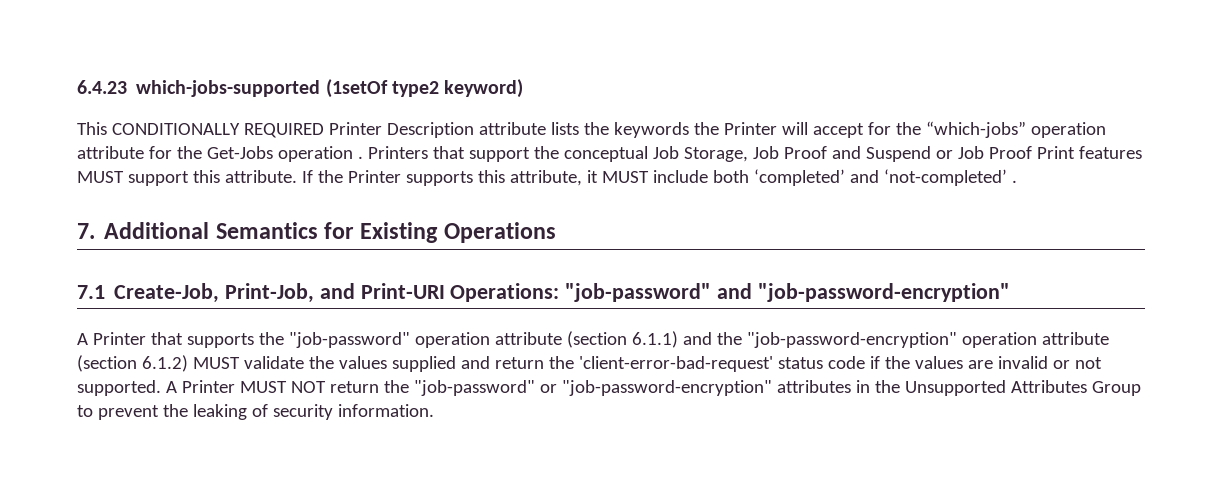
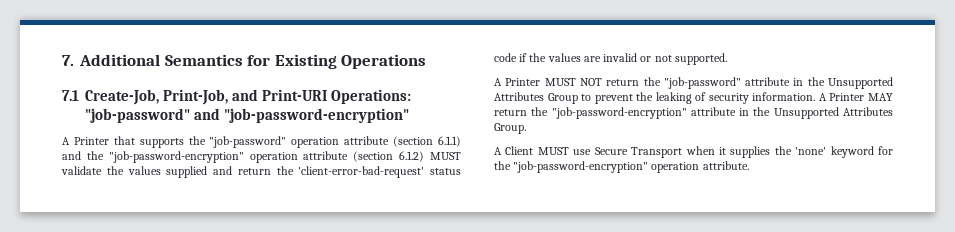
- 6.4.23 which-jobs-supported (1setOf type2 keyword)
- This CONDITIONALLY REQUIRED Printer Description attribute lists the keywords the Printer will accept for the “which-jobs” operation attribute for the Get-Jobs operation . Printers that support the conceptual Job Storage, Job Proof and Suspend or Job Proof Print features MUST support this attribute. If the Printer supports this attribute, it MUST include both ‘completed’ and ‘not-completed’ .
- A Printer that supports the "job-password" operation attribute (section 6.1.1) and the "job-password-encryption" operation attribute (section 6.1.2) MUST validate the values supplied and return the 'client-error-bad-request' status code if the values are invalid or not supported. A Printer MUST NOT return the "job-password" or "job-password-encryption" attributes in the Unsupported Attributes Group to prevent the leaking of security information.
+ A Printer that supports the "job-password" operation attribute (section 6.1.1) and the "job-password-encryption" operation attribute (section 6.1.2) MUST validate the values supplied and return the 'client-error-bad-request' status code if the values are invalid or not supported.
+ A Printer MUST NOT return the "job-password" attribute in the Unsupported Attributes Group to prevent the leaking of security information.
+ A Printer MAY return the "job-password-encryption" attribute in the Unsupported Attributes Group.
+ A Client MUST use Secure Transport when it supplies the 'none' keyword for the "job-password-encryption" operation attribute.

